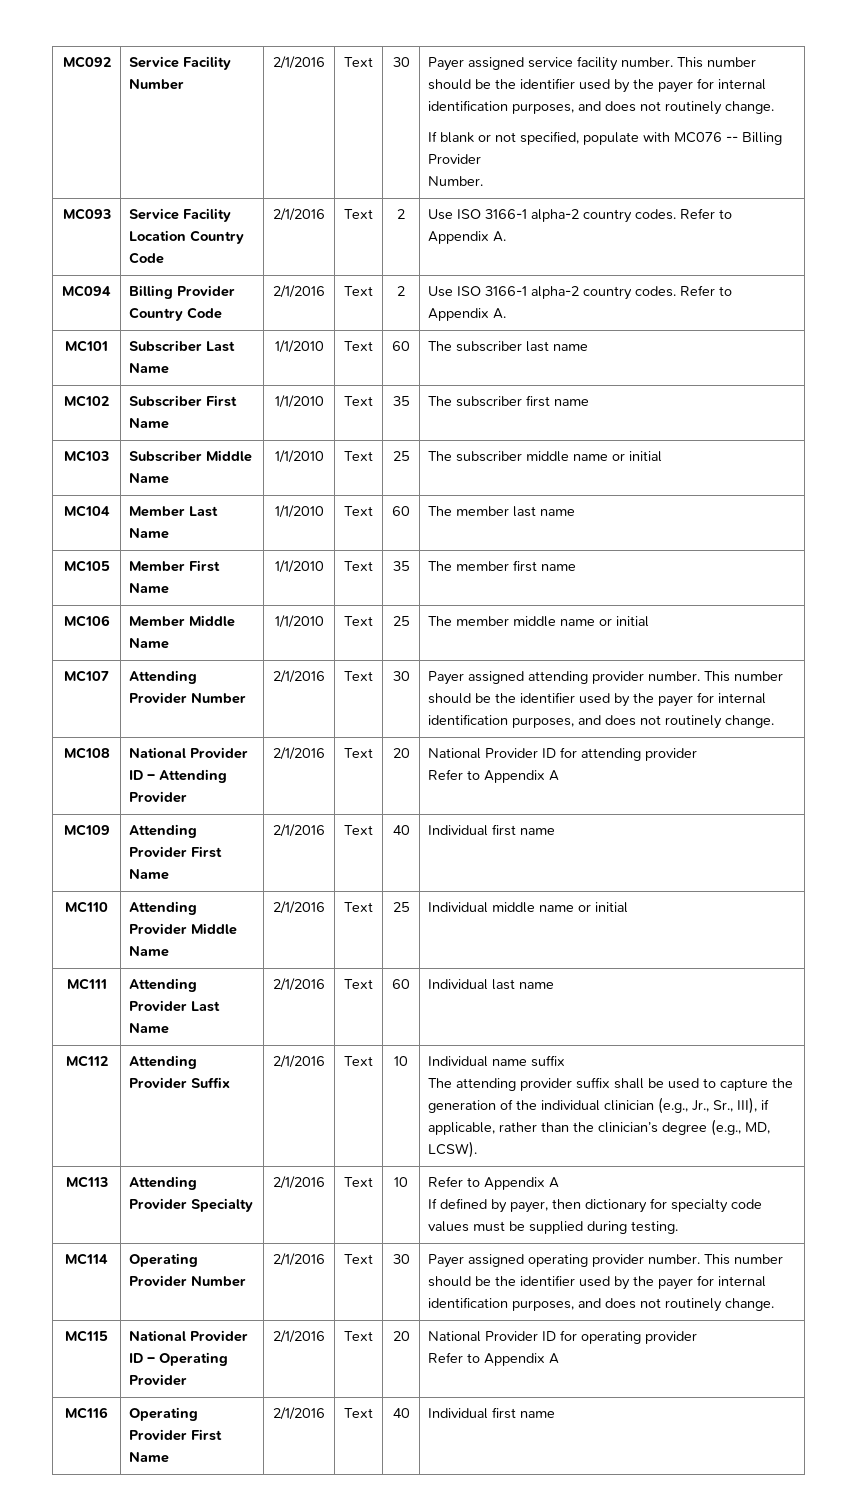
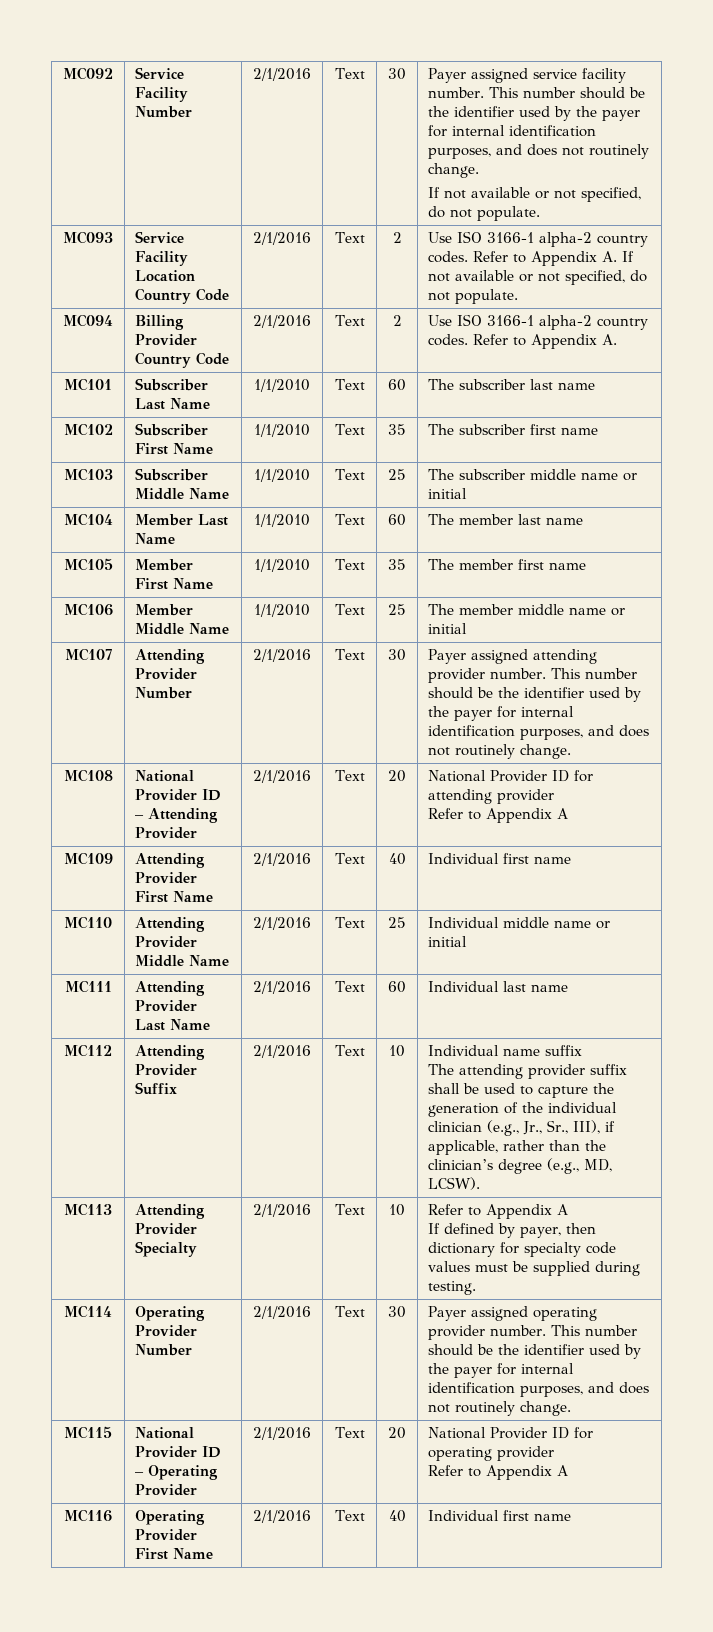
  Payer assigned service facility number. This number should be the identifier used by the payer for internal identification purposes, and does not routinely change.
- If blank or not specified, populate with MC076 -- Billing Provider
- Number.
+ If not available or not specified, do not populate.
- MC093 | Service Facility Location Country Code | 2/1/2016 | Text | 2 | Use ISO 3166-1 alpha-2 country codes. Refer to Appendix A.
+ MC093 | Service Facility Location Country Code | 2/1/2016 | Text | 2 | Use ISO 3166-1 alpha-2 country codes. Refer to Appendix A. If not available or not specified, do not populate.

